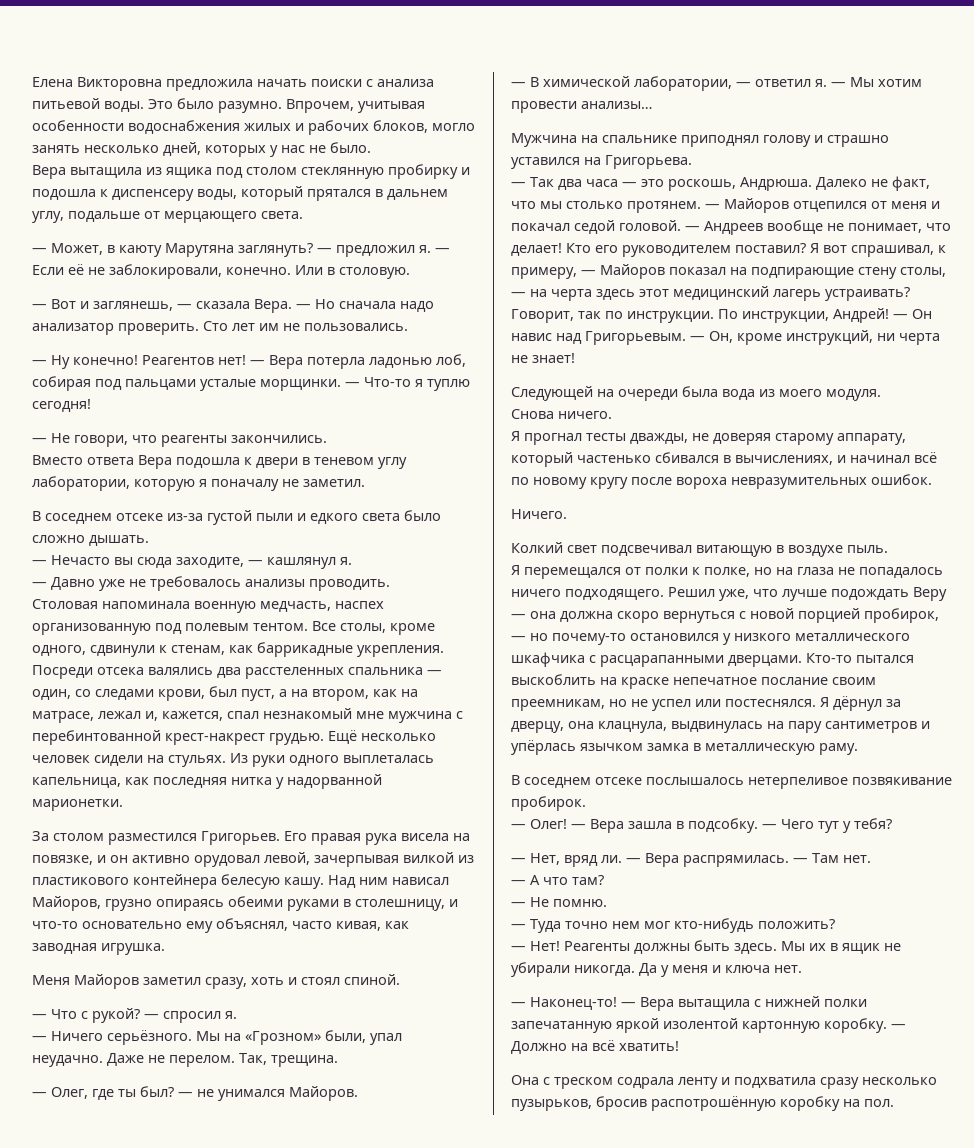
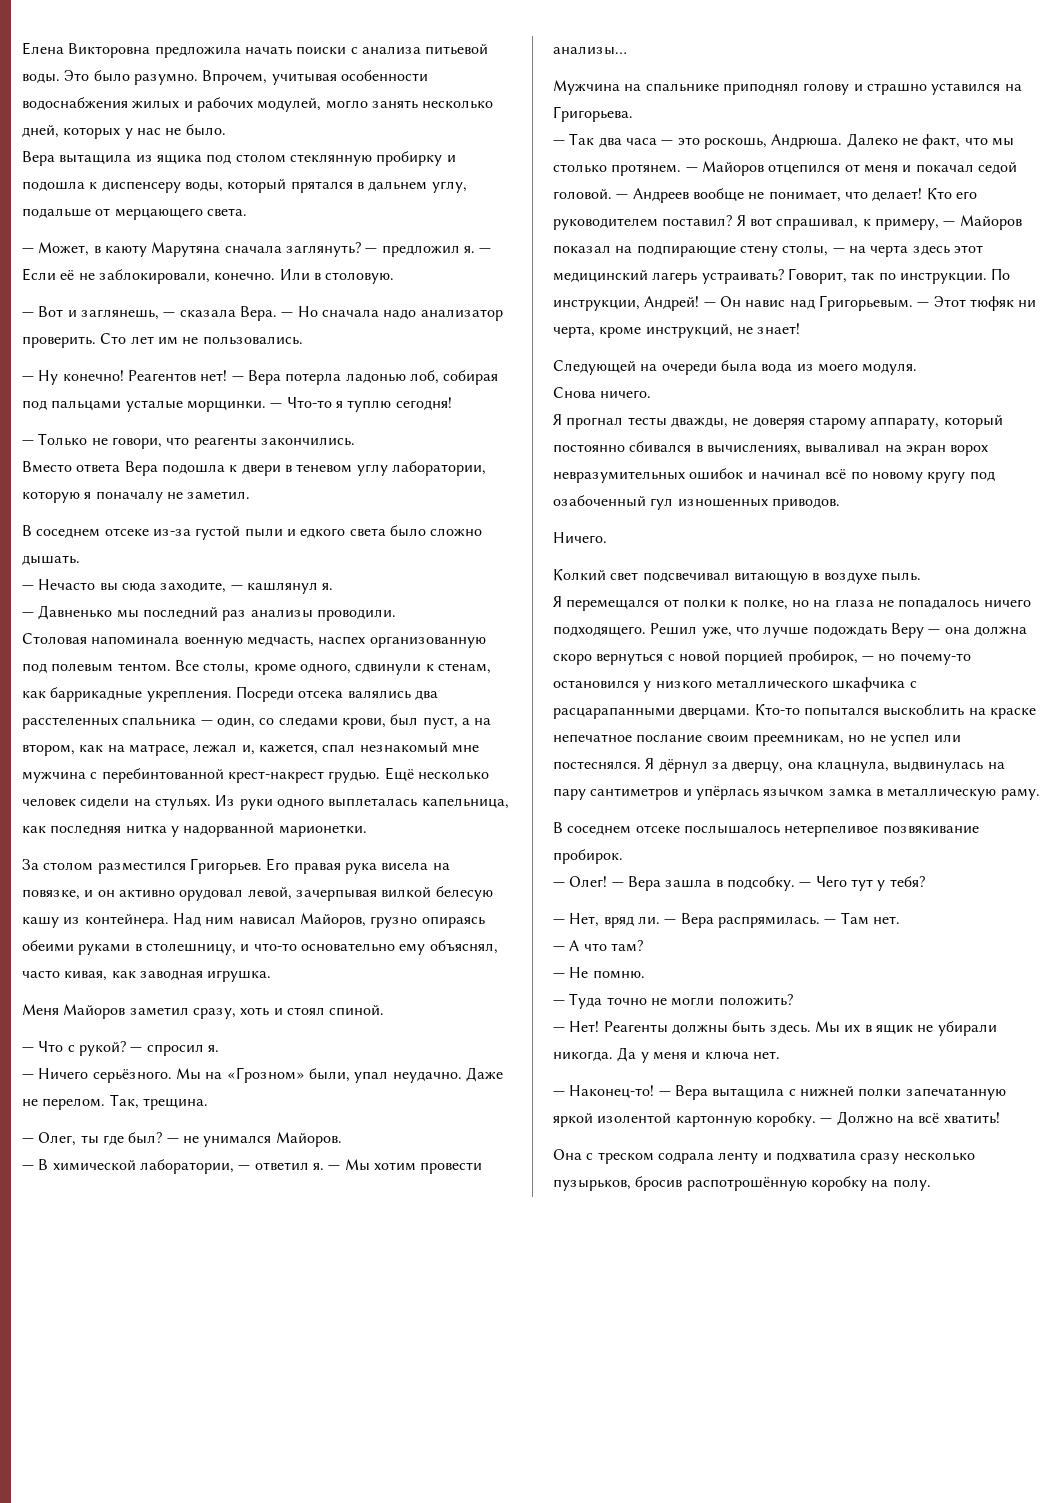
- Впрочем, учитывая особенности водоснабжения жилых и рабочих блоков, могло занять несколько дней, которых у нас не было.
+ Впрочем, учитывая особенности водоснабжения жилых и рабочих модулей, могло занять несколько дней, которых у нас не было.
- — Может, в каюту Марутяна заглянуть?
+ — Может, в каюту Марутяна сначала заглянуть?
- — Не говори, что реагенты закончились.
+ — Только не говори, что реагенты закончились.
- — Давно уже не требовалось анализы проводить.
+ — Давненько мы последний раз анализы проводили.
- Его правая рука висела на повязке, и он активно орудовал левой, зачерпывая вилкой из пластикового контейнера белесую кашу.
+ Его правая рука висела на повязке, и он активно орудовал левой, зачерпывая вилкой белесую кашу из контейнера.
- — Олег, где ты был?
+ — Олег, ты где был?
- — Он, кроме инструкций, ни черта не знает!
+ — Этот тюфяк ни черта, кроме инструкций, не знает!
- Я прогнал тесты дважды, не доверяя старому аппарату, который частенько сбивался в вычислениях, и начинал всё по новому кругу после вороха невразумительных ошибок.
+ Я прогнал тесты дважды, не доверяя старому аппарату, который постоянно сбивался в вычислениях, вываливал на экран ворох невразумительных ошибок и начинал всё по новому кругу под озабоченный гул изношенных приводов.
- Кто-то пытался выскоблить на краске непечатное послание своим преемникам, но не успел или постеснялся.
+ Кто-то попытался выскоблить на краске непечатное послание своим преемникам, но не успел или постеснялся.
- — Туда точно нем мог кто-нибудь положить?
+ — Туда точно не могли положить?
- Она с треском содрала ленту и подхватила сразу несколько пузырьков, бросив распотрошённую коробку на пол.
+ Она с треском содрала ленту и подхватила сразу несколько пузырьков, бросив распотрошённую коробку на полу.

